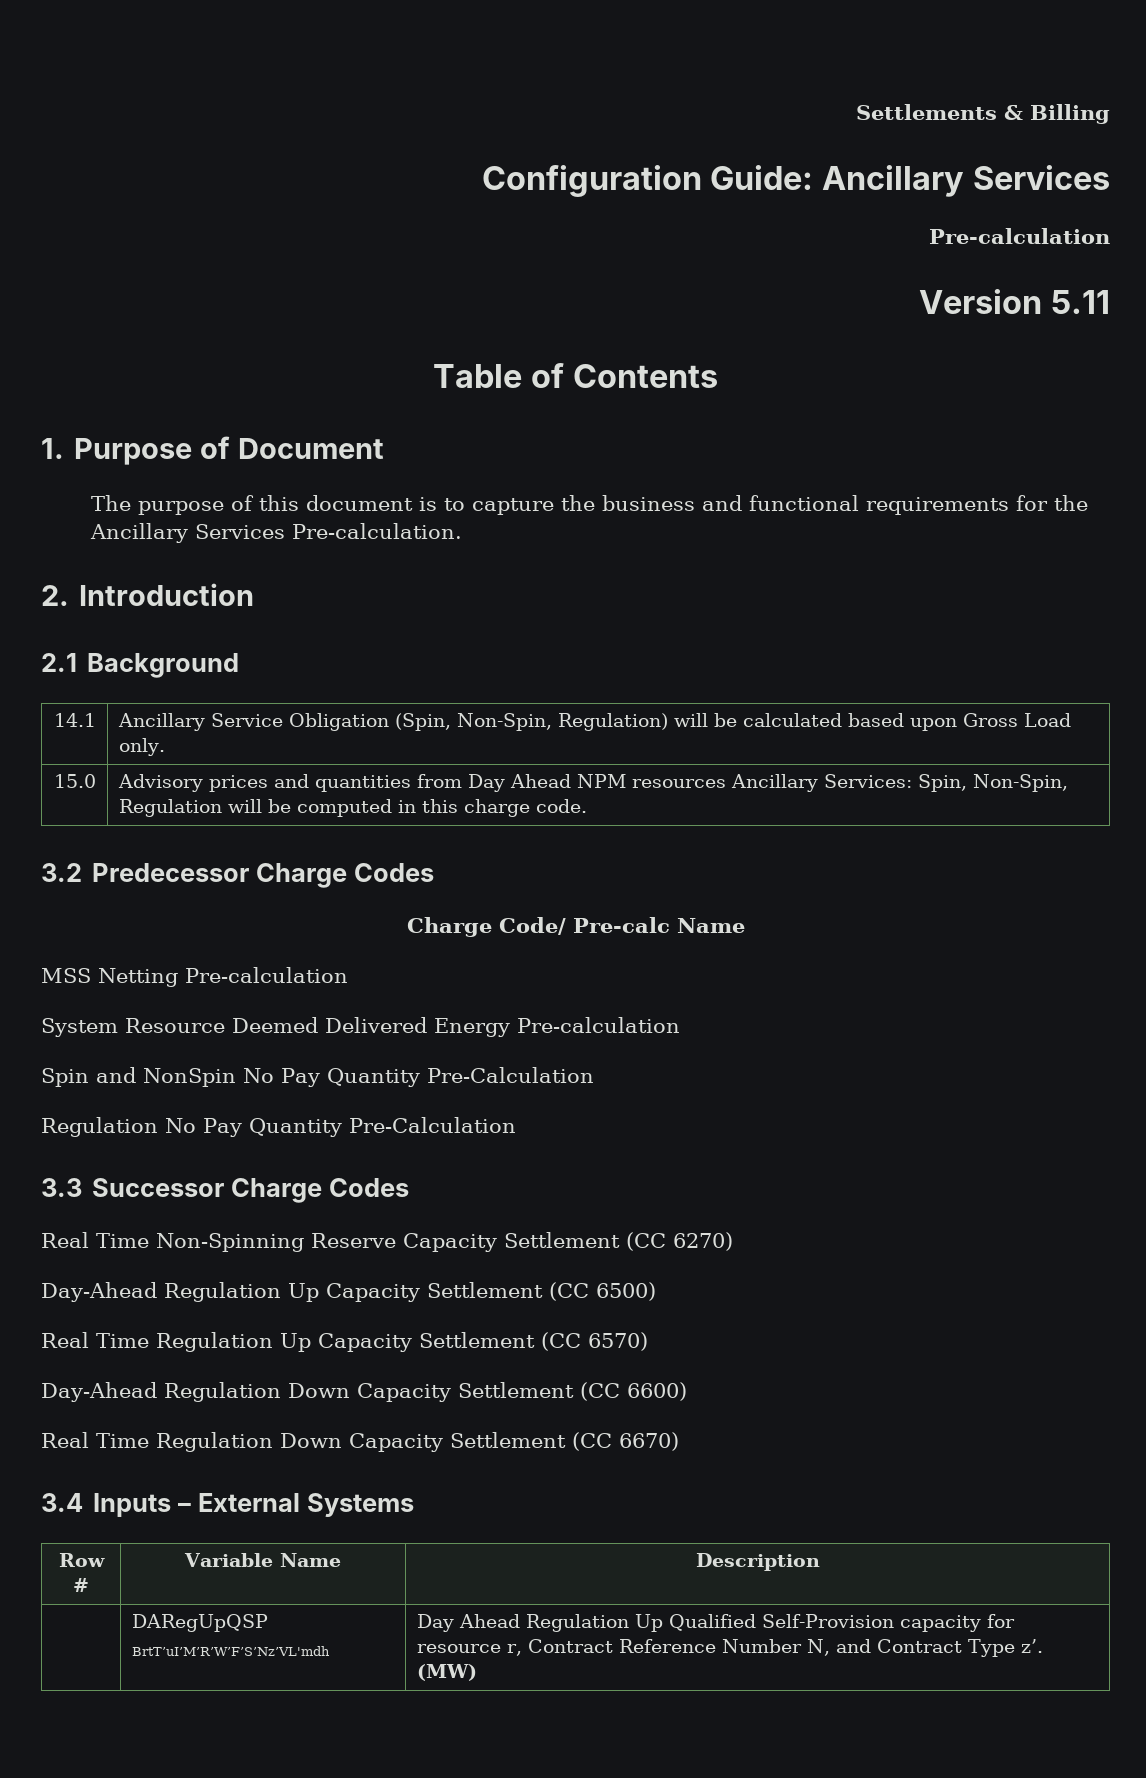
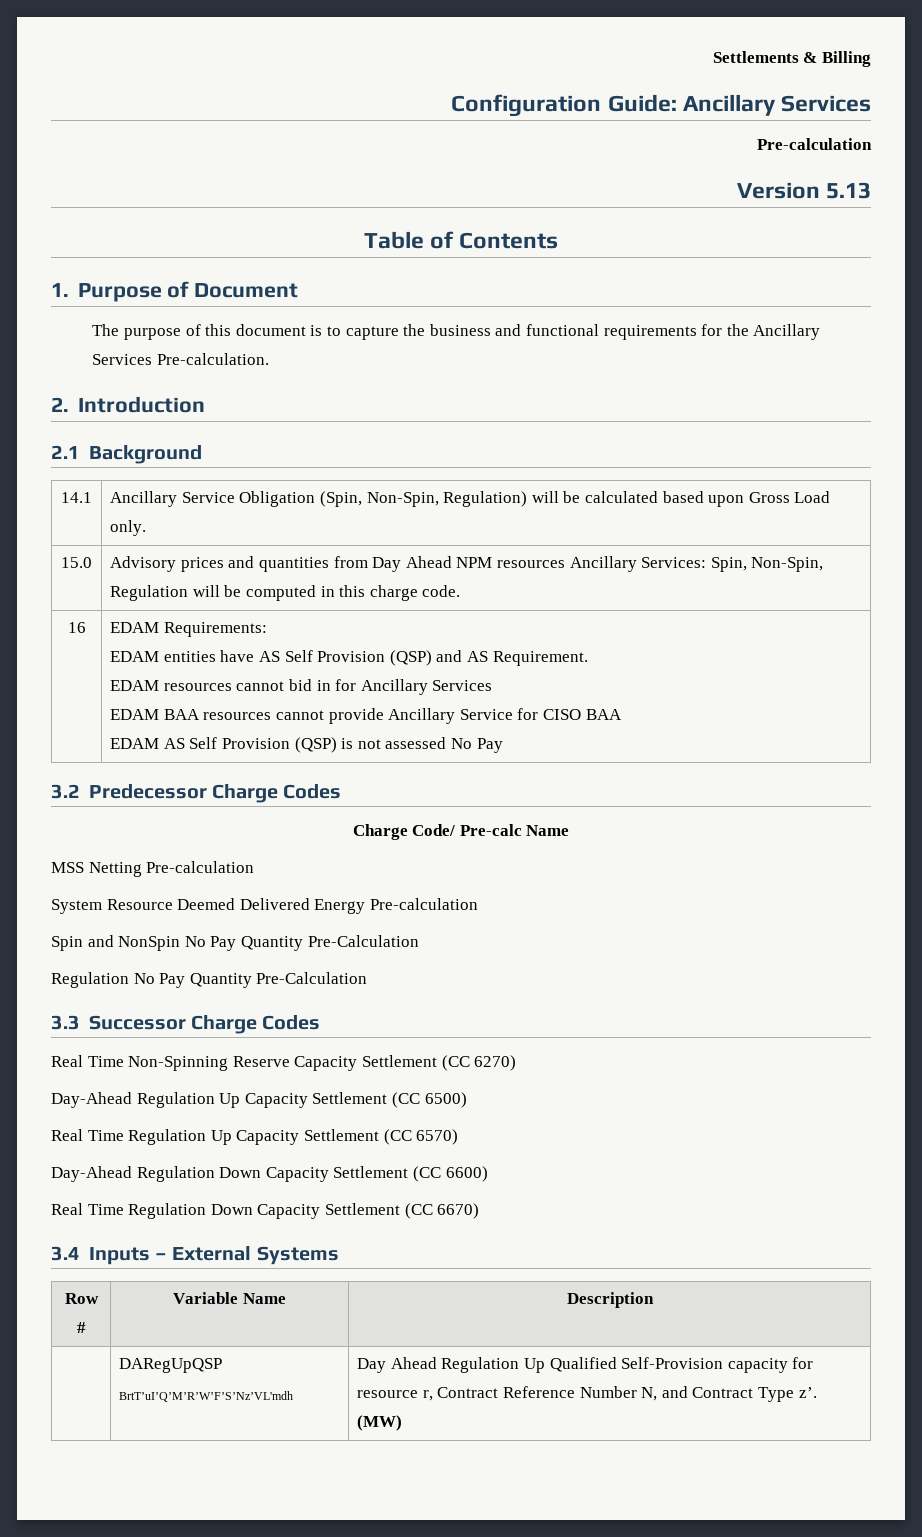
- Version 5.11
+ Version 5.13
+ 16 | EDAM Requirements:
+ EDAM entities have AS Self Provision (QSP) and AS Requirement.
+ EDAM resources cannot bid in for Ancillary Services
+ EDAM BAA resources cannot provide Ancillary Service for CISO BAA
+ EDAM AS Self Provision (QSP) is not assessed No Pay
- | DARegUpQSP BrtT’uI’M’R’W’F’S’Nz’VL'mdh | Day Ahead Regulation Up Qualified Self-Provision capacity for resource r, Contract Reference Number N, and Contract Type z’. (MW)
+ | DARegUpQSP BrtT’uI’Q’M’R’W’F’S’Nz’VL'mdh | Day Ahead Regulation Up Qualified Self-Provision capacity for resource r, Contract Reference Number N, and Contract Type z’. (MW)

